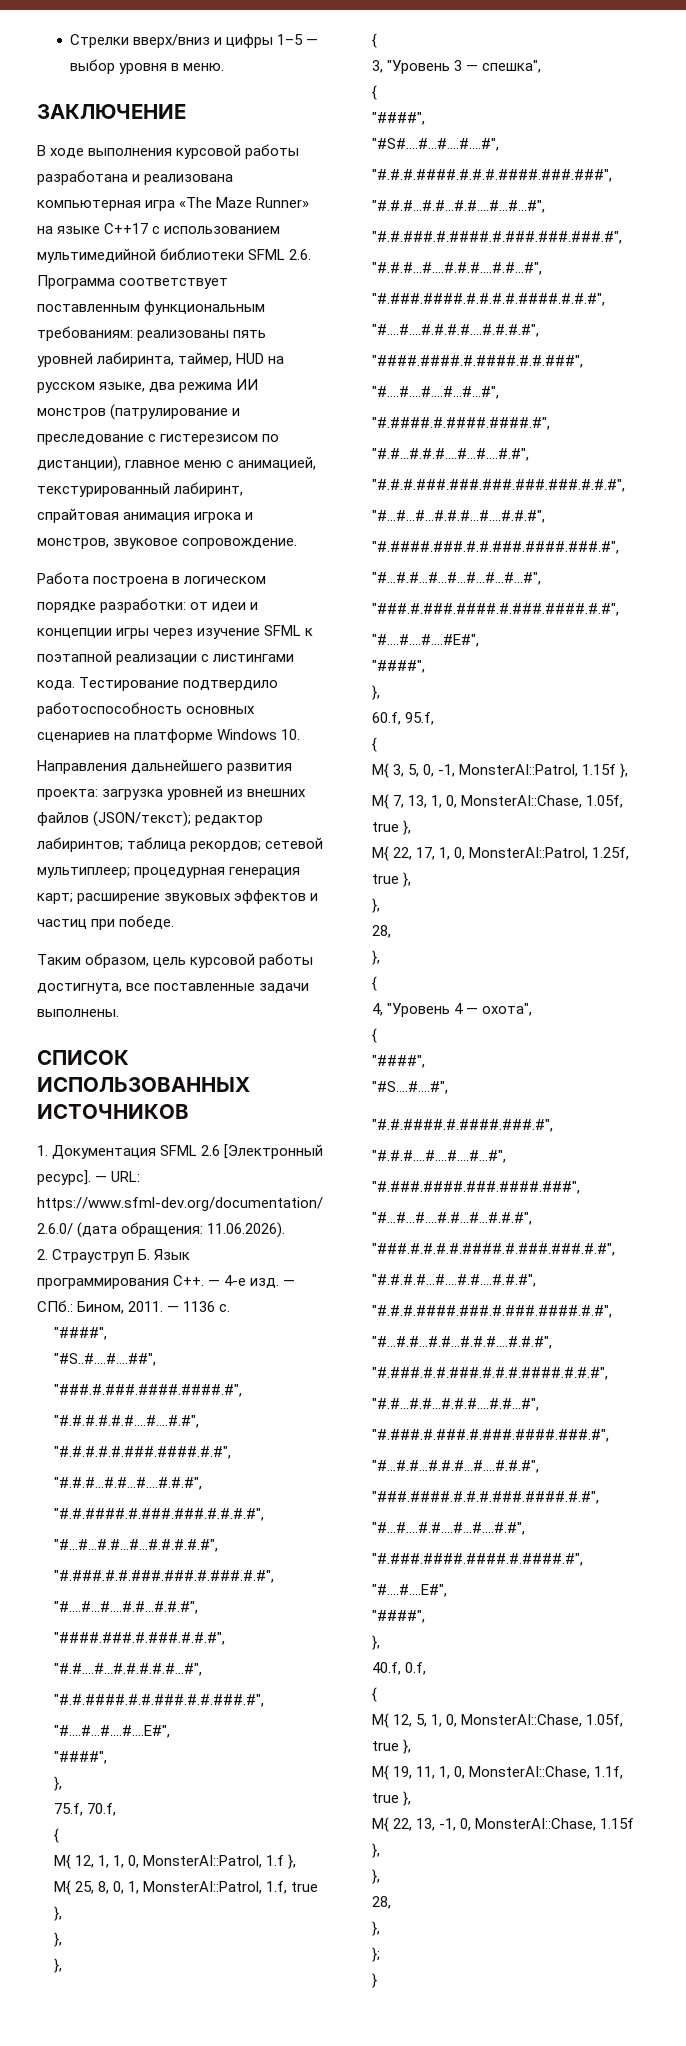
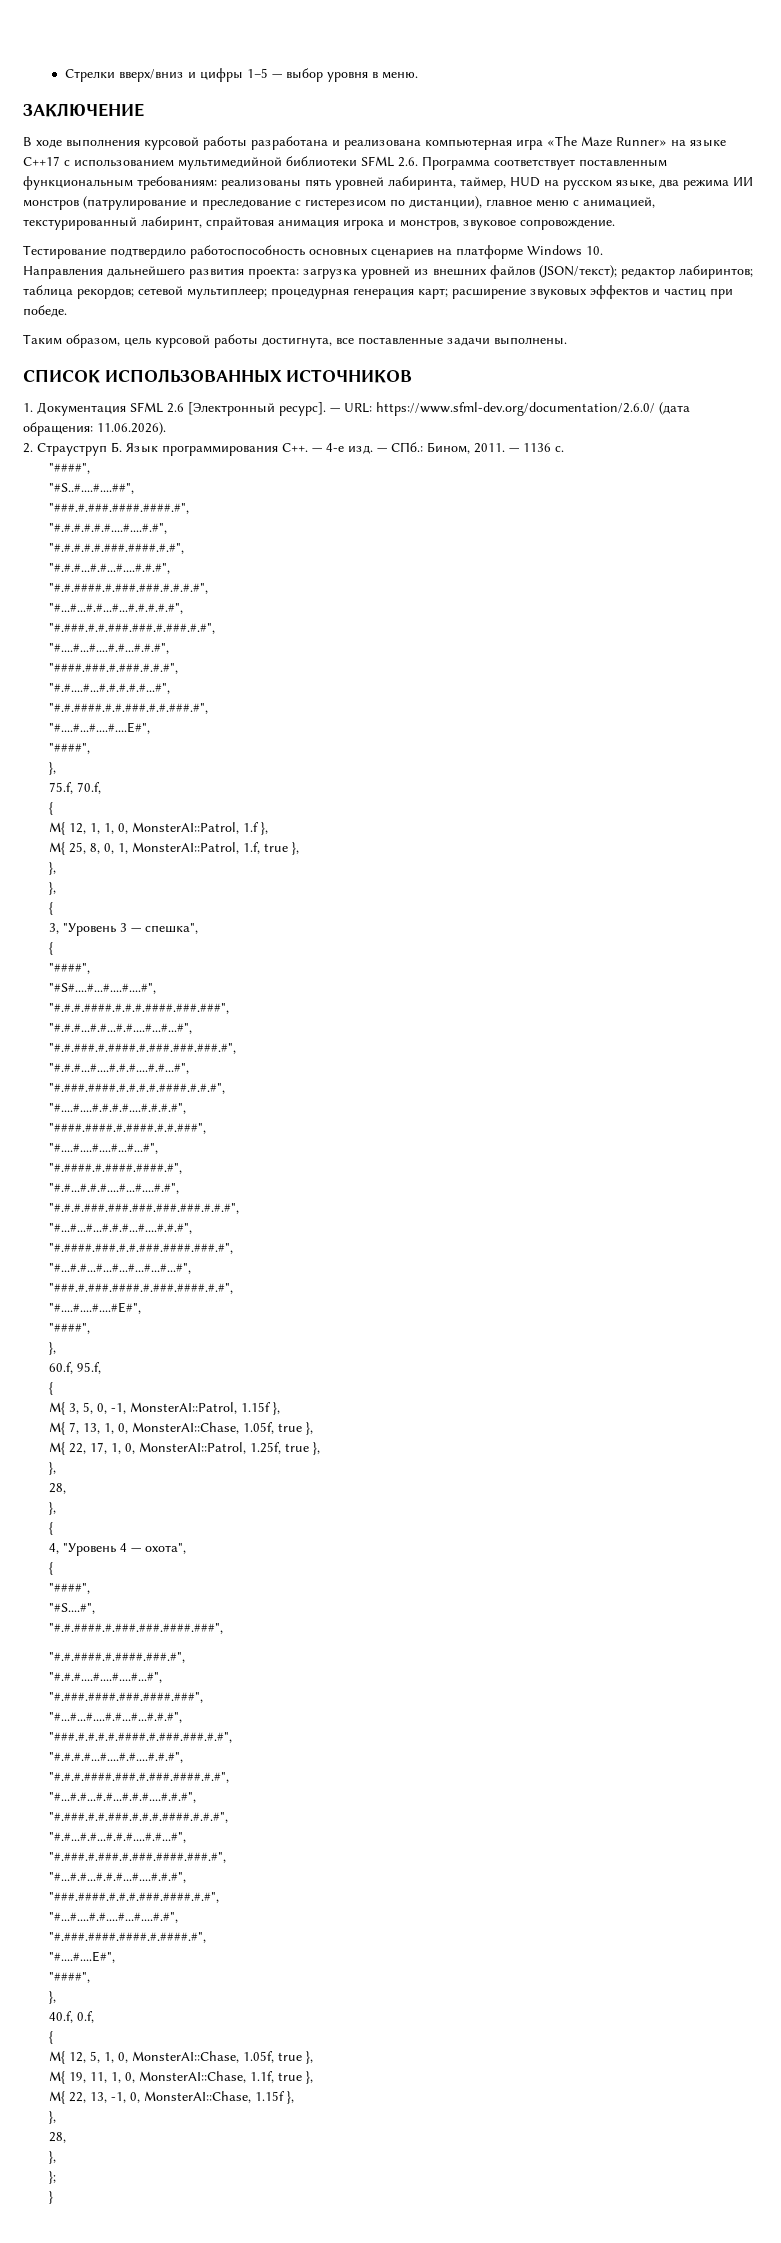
- Работа построена в логическом порядке разработки: от идеи и концепции игры через изучение SFML к поэтапной реализации с листингами кода.
- "#S....#....#",
+ "#S....#",
+ "#.#.####.#.###.###.####.###",

